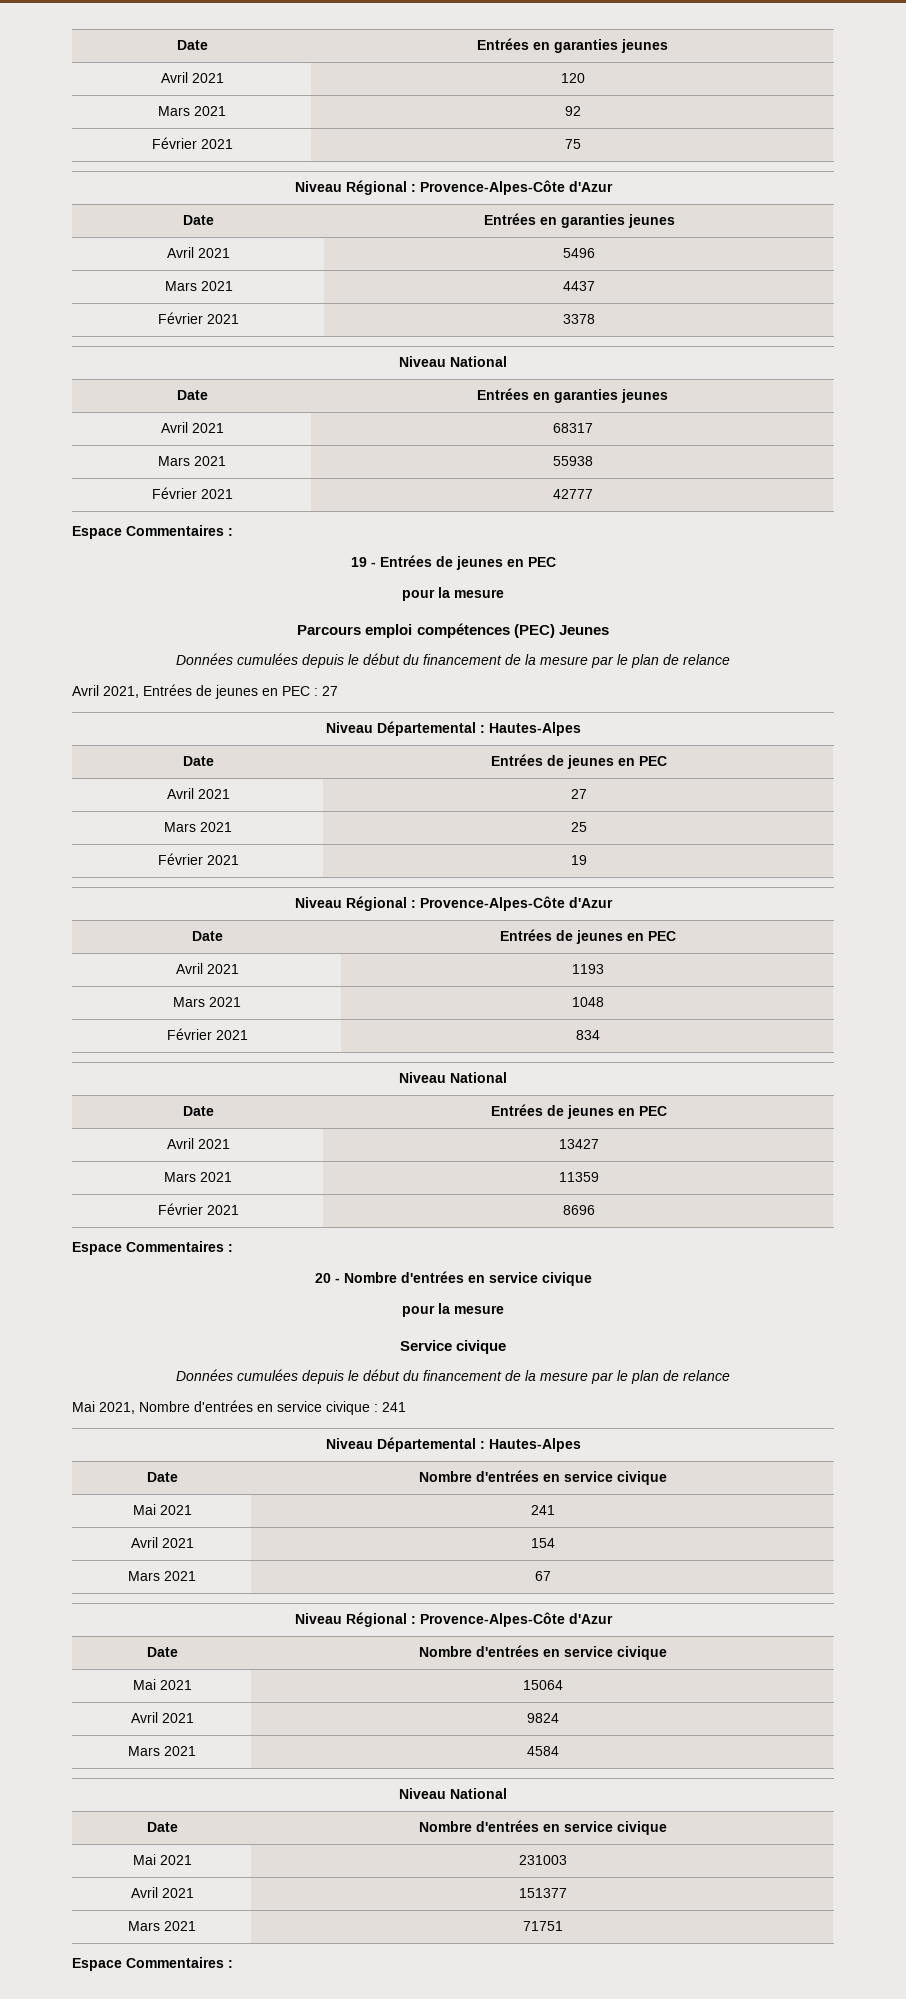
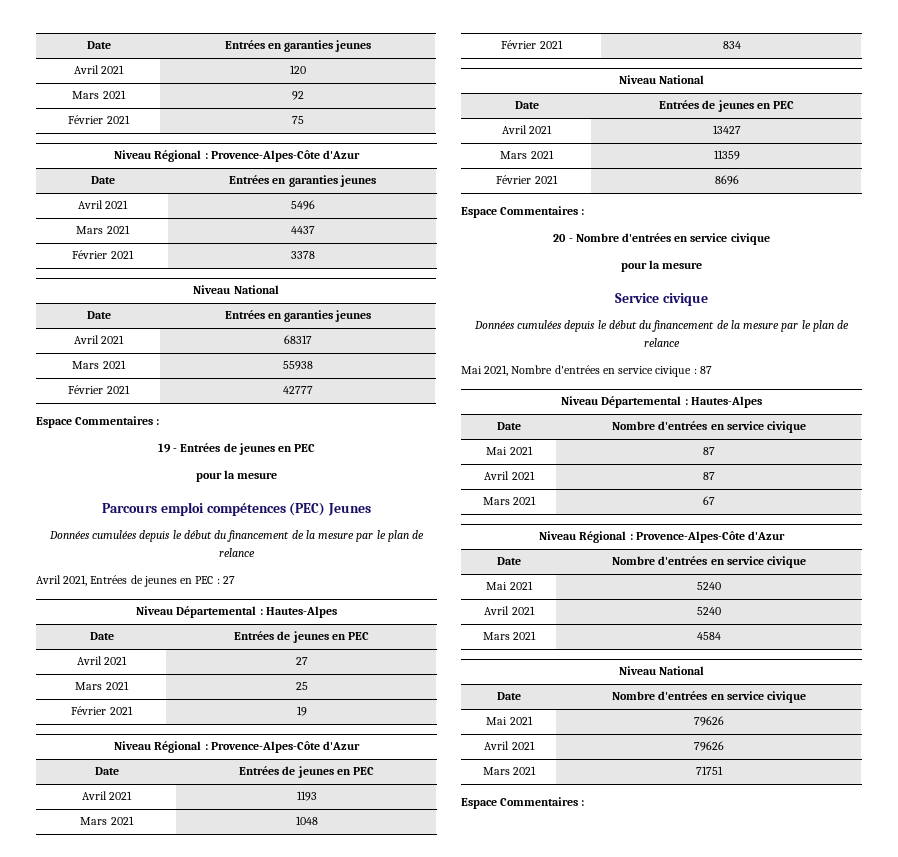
- Mai 2021, Nombre d'entrées en service civique : 241
+ Mai 2021, Nombre d'entrées en service civique : 87
- Mai 2021 | 241
- Avril 2021 | 154
+ Mai 2021 | 87
+ Avril 2021 | 87
- Mai 2021 | 15064
- Avril 2021 | 9824
+ Mai 2021 | 5240
+ Avril 2021 | 5240
- Mai 2021 | 231003
- Avril 2021 | 151377
+ Mai 2021 | 79626
+ Avril 2021 | 79626

